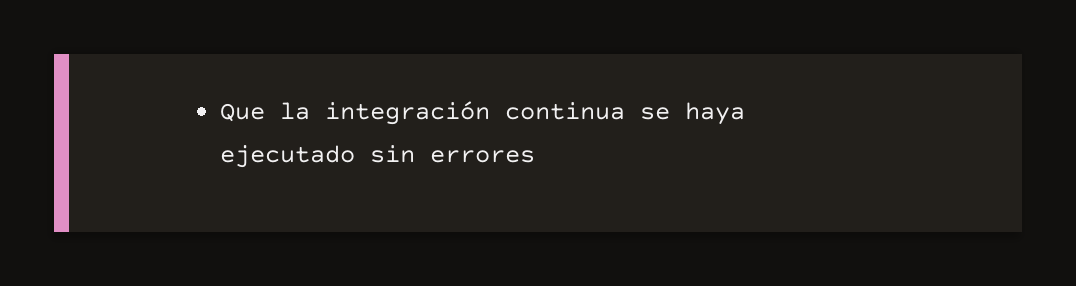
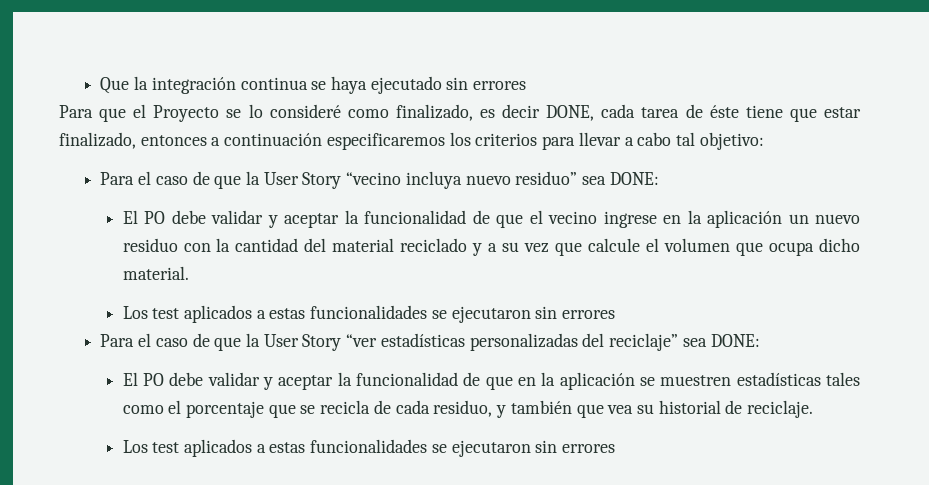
+ Para que el Proyecto se lo consideré como finalizado, es decir DONE, cada tarea de éste tiene que estar finalizado, entonces a continuación especificaremos los criterios para llevar a cabo tal objetivo:
+ Para el caso de que la User Story “vecino incluya nuevo residuo” sea DONE:
+ El PO debe validar y aceptar la funcionalidad de que el vecino ingrese en la aplicación un nuevo residuo con la cantidad del material reciclado y a su vez que calcule el volumen que ocupa dicho material.
+ Los test aplicados a estas funcionalidades se ejecutaron sin errores
+ Para el caso de que la User Story “ver estadísticas personalizadas del reciclaje” sea DONE:
+ El PO debe validar y aceptar la funcionalidad de que en la aplicación se muestren estadísticas tales como el porcentaje que se recicla de cada residuo, y también que vea su historial de reciclaje.
+ Los test aplicados a estas funcionalidades se ejecutaron sin errores

